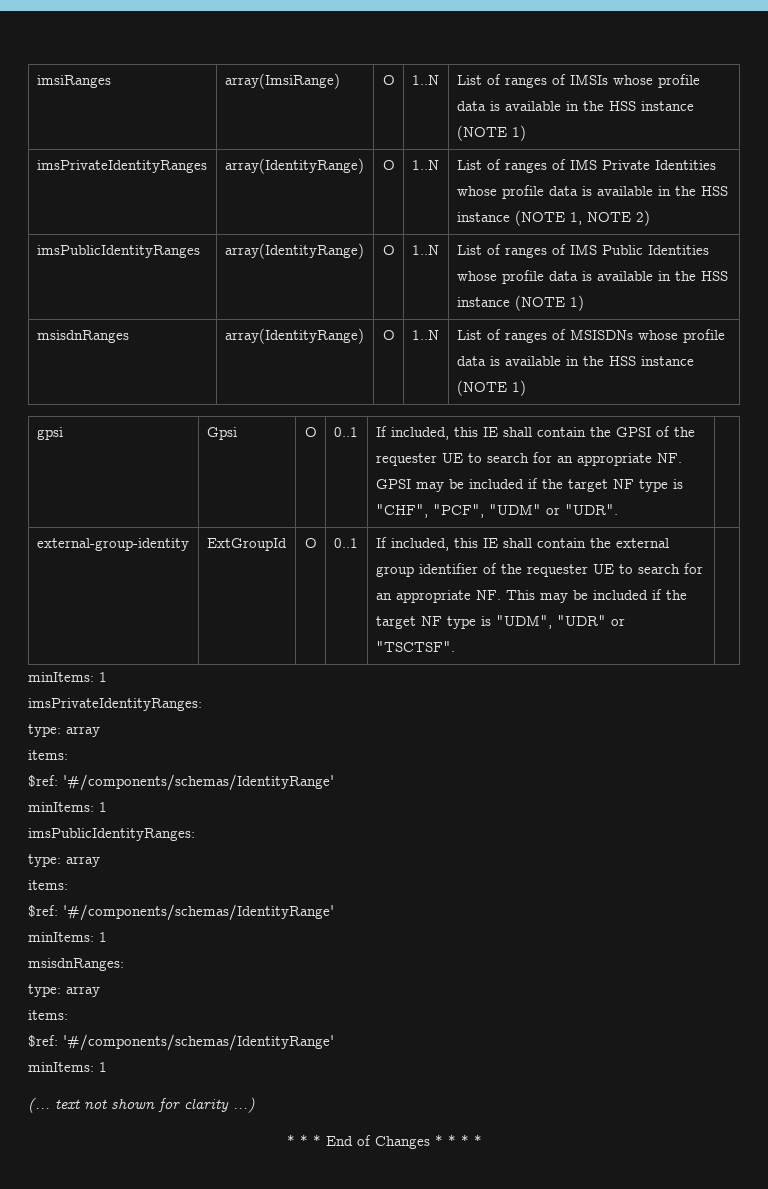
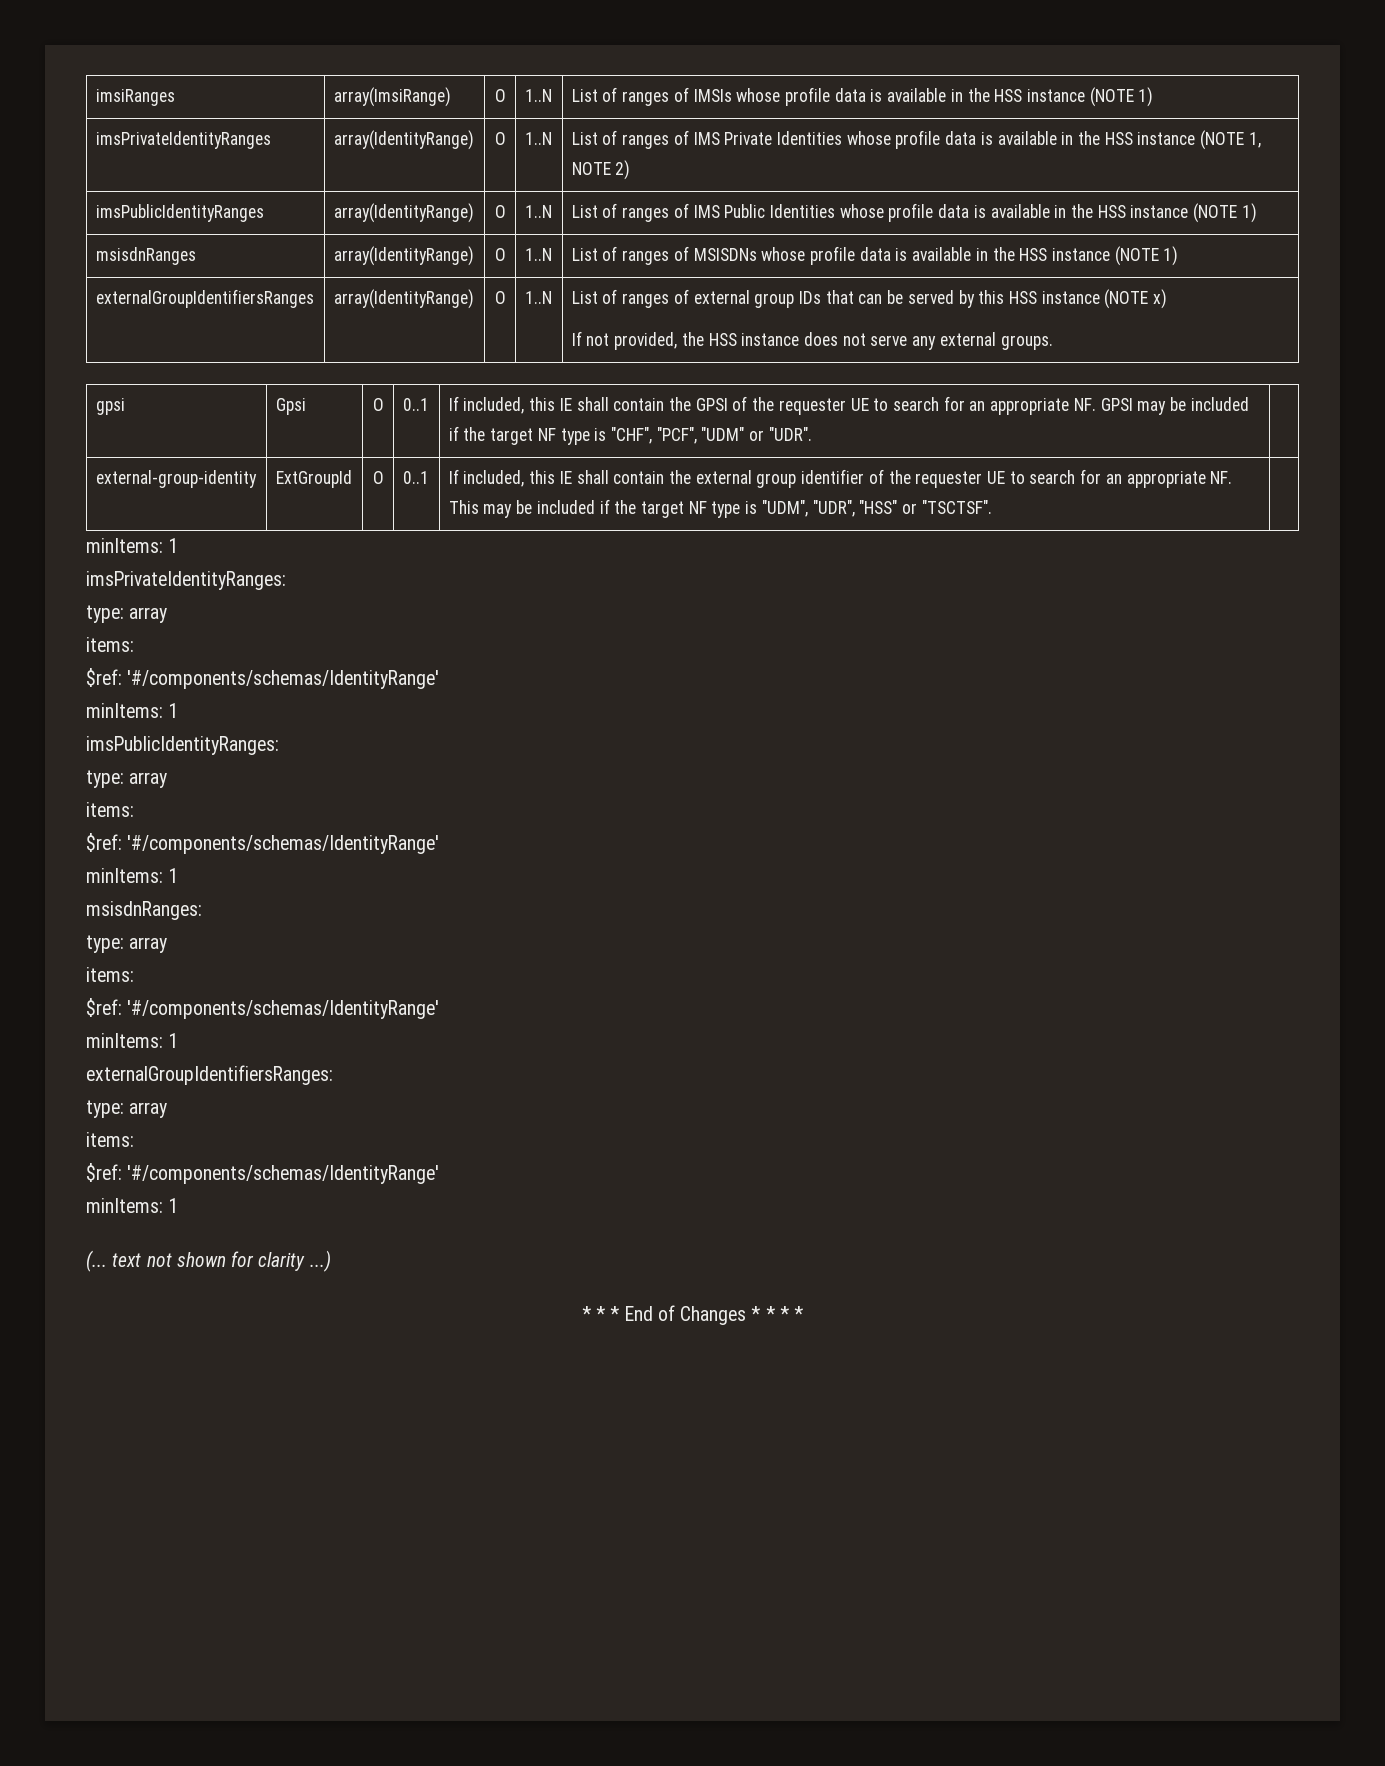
+ externalGroupIdentifiersRanges | array(IdentityRange) | O | 1..N | List of ranges of external group IDs that can be served by this HSS instance (NOTE x)
+ If not provided, the HSS instance does not serve any external groups.
- external-group-identity | ExtGroupId | O | 0..1 | If included, this IE shall contain the external group identifier of the requester UE to search for an appropriate NF. This may be included if the target NF type is "UDM", "UDR" or "TSCTSF". |
+ external-group-identity | ExtGroupId | O | 0..1 | If included, this IE shall contain the external group identifier of the requester UE to search for an appropriate NF. This may be included if the target NF type is "UDM", "UDR", "HSS" or "TSCTSF". |
+ externalGroupIdentifiersRanges:
+ type: array
+ items:
+ $ref: '#/components/schemas/IdentityRange'
+ minItems: 1

